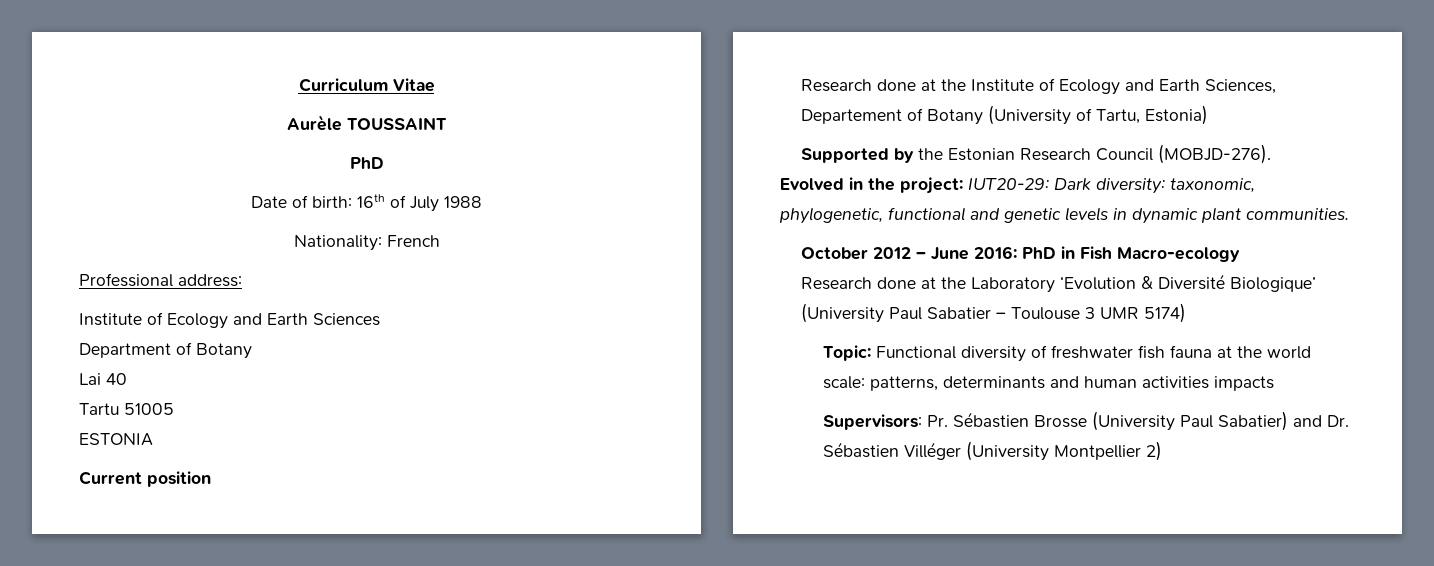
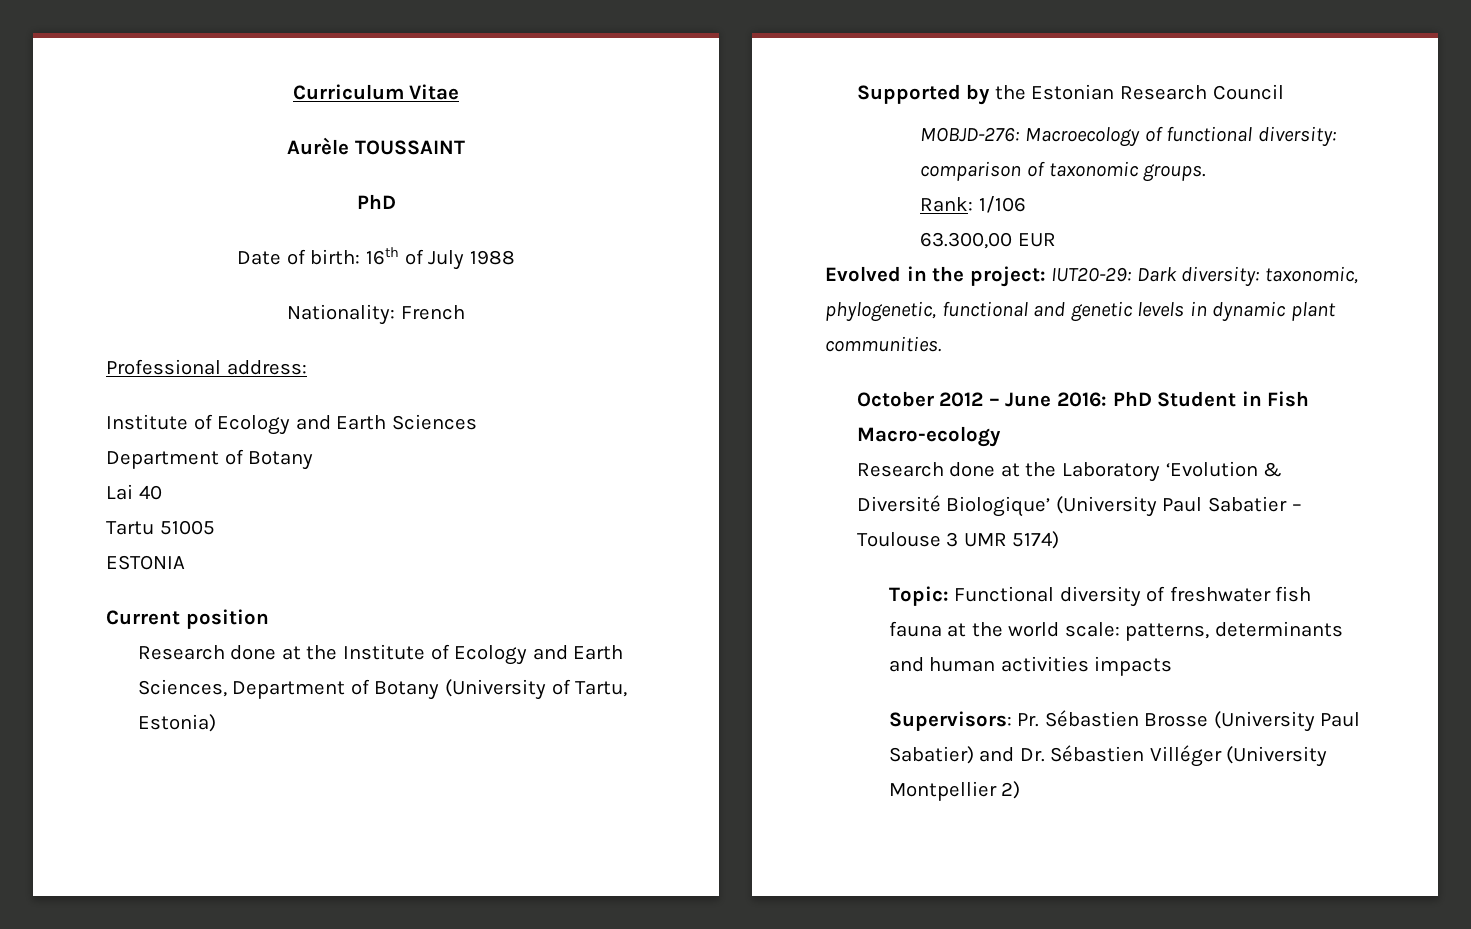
- Research done at the Institute of Ecology and Earth Sciences, Departement of Botany (University of Tartu, Estonia)
+ Research done at the Institute of Ecology and Earth Sciences, Department of Botany (University of Tartu, Estonia)
- Supported by the Estonian Research Council (MOBJD-276).
+ Supported by the Estonian Research Council
+ MOBJD-276: Macroecology of functional diversity: comparison of taxonomic groups.
+ Rank: 1/106
+ 63.300,00 EUR
- October 2012 – June 2016: PhD in Fish Macro-ecology
+ October 2012 – June 2016: PhD Student in Fish Macro-ecology

